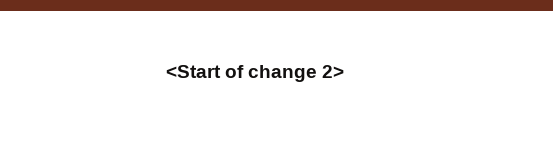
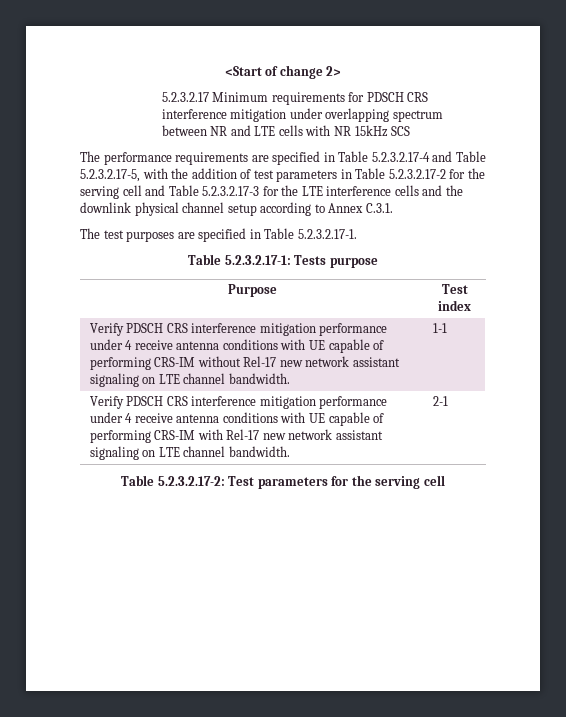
+ 5.2.3.2.17 Minimum requirements for PDSCH CRS interference mitigation under overlapping spectrum between NR and LTE cells with NR 15kHz SCS
+ The performance requirements are specified in Table 5.2.3.2.17-4 and Table 5.2.3.2.17-5, with the addition of test parameters in Table 5.2.3.2.17-2 for the serving cell and Table 5.2.3.2.17-3 for the LTE interference cells and the downlink physical channel setup according to Annex C.3.1.
+ The test purposes are specified in Table 5.2.3.2.17-1.
+ Table 5.2.3.2.17-1: Tests purpose
+ Purpose | Test index
+ Verify PDSCH CRS interference mitigation performance under 4 receive antenna conditions with UE capable of performing CRS-IM without Rel-17 new network assistant signaling on LTE channel bandwidth. | 1-1
+ Verify PDSCH CRS interference mitigation performance under 4 receive antenna conditions with UE capable of performing CRS-IM with Rel-17 new network assistant signaling on LTE channel bandwidth. | 2-1
+ Table 5.2.3.2.17-2: Test parameters for the serving cell

